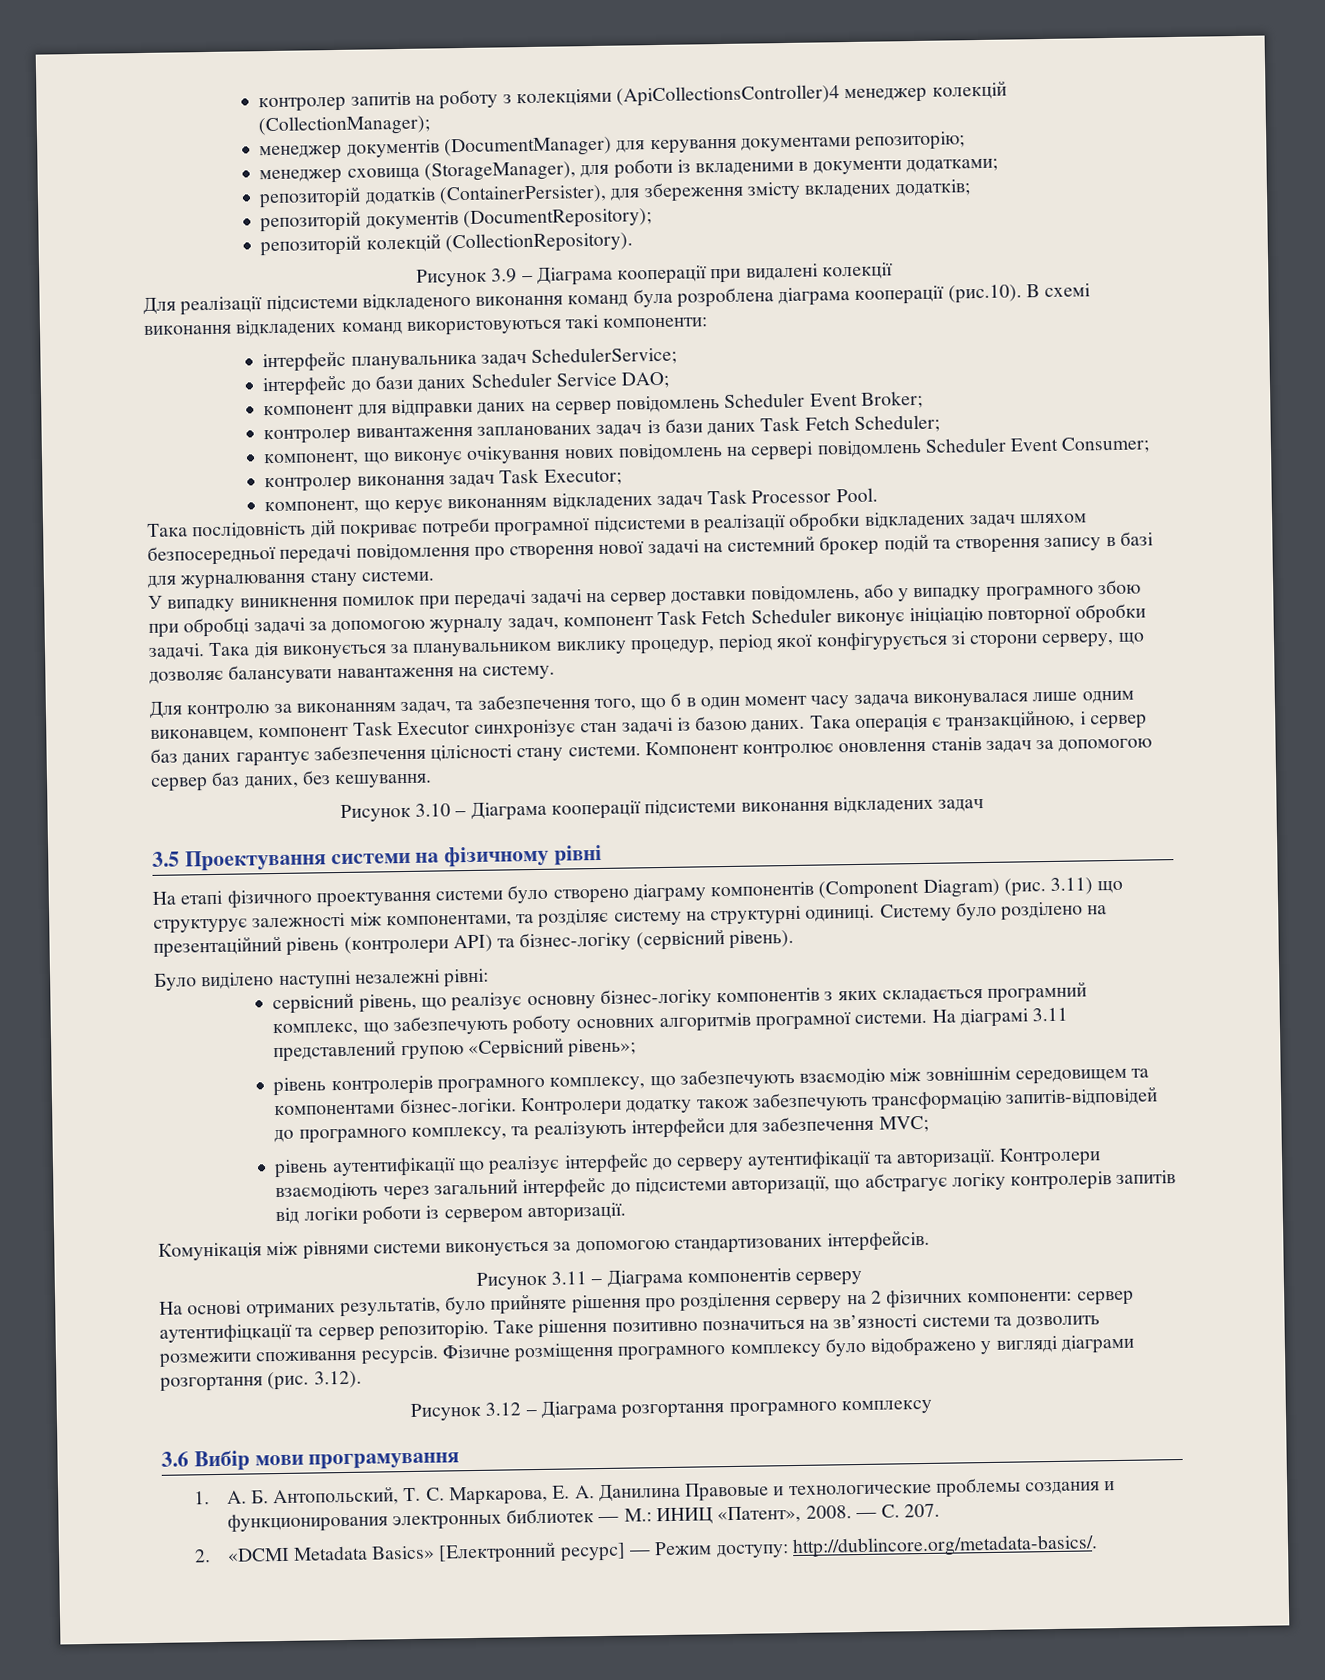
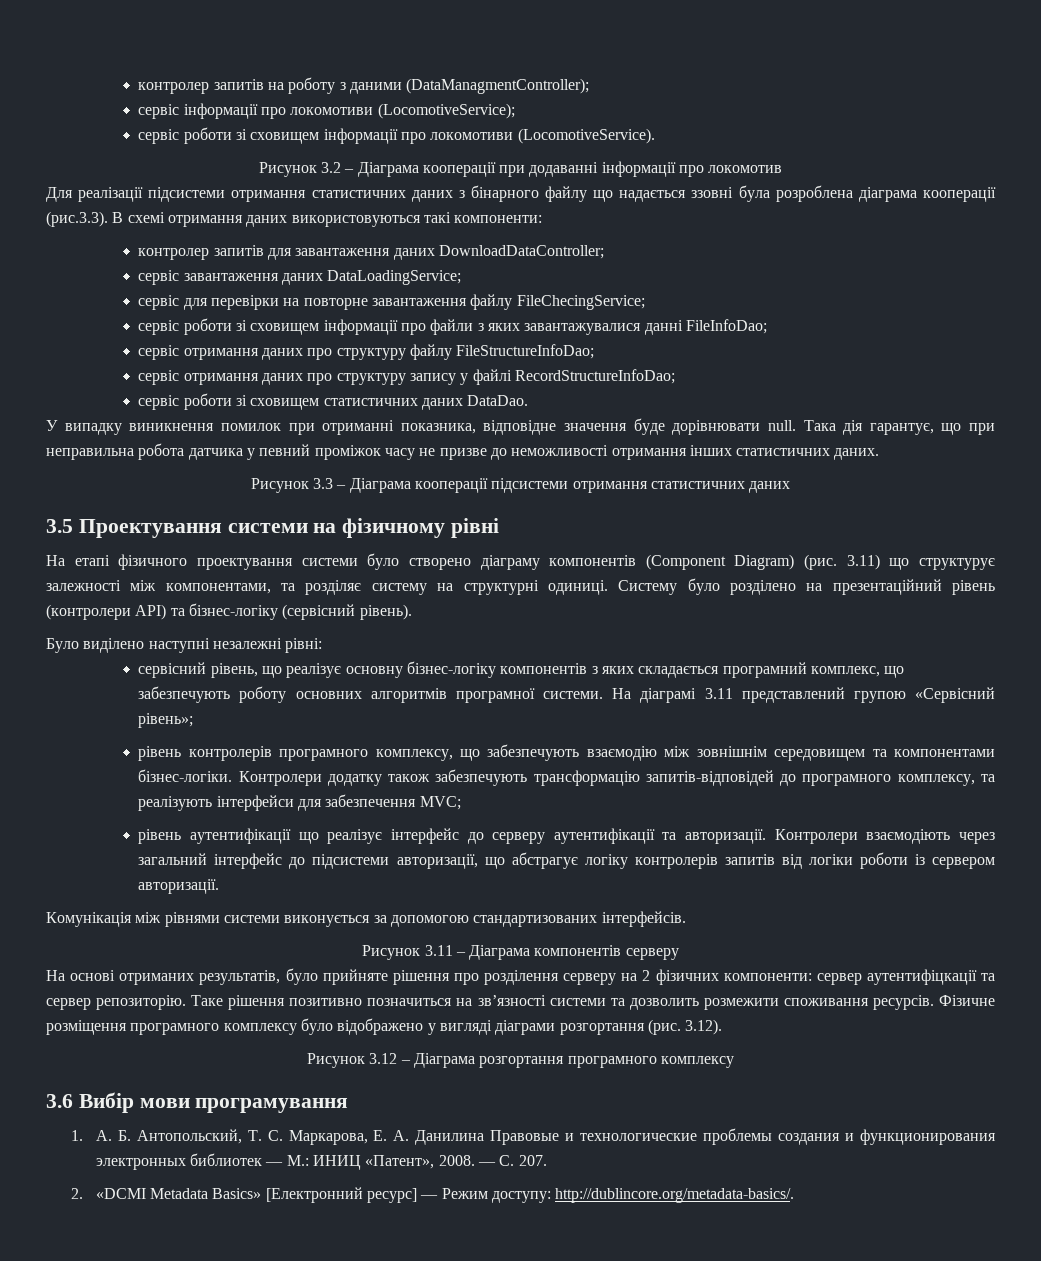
- контролер запитів на роботу з колекціями (ApiCollectionsController)4 менеджер колекцій (CollectionManager);
- менеджер документів (DocumentManager) для керування документами репозиторію;
- менеджер сховища (StorageManager), для роботи із вкладеними в документи додатками;
- репозиторій додатків (ContainerPersister), для збереження змісту вкладених додатків;
- репозиторій документів (DocumentRepository);
- репозиторій колекцій (CollectionRepository).
- Рисунок 3.9 – Діаграма кооперації при видалені колекції
+ контролер запитів на роботу з даними (DataManagmentController);
+ сервіс інформації про локомотиви (LocomotiveService);
+ сервіс роботи зі сховищем інформації про локомотиви (LocomotiveService).
+ Рисунок 3.2 – Діаграма кооперації при додаванні інформації про локомотив
- Для реалізації підсистеми відкладеного виконання команд була розроблена діаграма кооперації (рис.10). В схемі виконання відкладених команд використовуються такі компоненти:
+ Для реалізації підсистеми отримання статистичних даних з бінарного файлу що надається ззовні була розроблена діаграма кооперації (рис.3.3). В схемі отримання даних використовуються такі компоненти:
- інтерфейс планувальника задач SchedulerService;
- інтерфейс до бази даних Scheduler Service DAO;
- компонент для відправки даних на сервер повідомлень Scheduler Event Broker;
- контролер вивантаження запланованих задач із бази даних Task Fetch Scheduler;
- компонент, що виконує очікування нових повідомлень на сервері повідомлень Scheduler Event Consumer;
- контролер виконання задач Task Executor;
- компонент, що керує виконанням відкладених задач Task Processor Pool.
- Така послідовність дій покриває потреби програмної підсистеми в реалізації обробки відкладених задач шляхом безпосередньої передачі повідомлення про створення нової задачі на системний брокер подій та створення запису в базі для журналювання стану системи.
+ контролер запитів для завантаження даних DownloadDataController;
+ сервіс завантаження даних DataLoadingService;
+ сервіс для перевірки на повторне завантаження файлу FileChecingService;
+ сервіс роботи зі сховищем інформації про файли з яких завантажувалися данні FileInfoDao;
+ сервіс отримання даних про структуру файлу FileStructureInfoDao;
+ сервіс отримання даних про структуру запису у файлі RecordStructureInfoDao;
+ сервіс роботи зі сховищем статистичних даних DataDao.
- У випадку виникнення помилок при передачі задачі на сервер доставки повідомлень, або у випадку програмного збою при обробці задачі за допомогою журналу задач, компонент Task Fetch Scheduler виконує ініціацію повторної обробки задачі. Така дія виконується за планувальником виклику процедур, період якої конфігурується зі сторони серверу, що дозволяє балансувати навантаження на систему.
- Для контролю за виконанням задач, та забезпечення того, що б в один момент часу задача виконувалася лише одним виконавцем, компонент Task Executor синхронізує стан задачі із базою даних. Така операція є транзакційною, і сервер баз даних гарантує забезпечення цілісності стану системи. Компонент контролює оновлення станів задач за допомогою сервер баз даних, без кешування.
- Рисунок 3.10 – Діаграма кооперації підсистеми виконання відкладених задач
+ У випадку виникнення помилок при отриманні показника, відповідне значення буде дорівнювати null. Така дія гарантує, що при неправильна робота датчика у певний проміжок часу не призве до неможливості отримання інших статистичних даних.
+ Рисунок 3.3 – Діаграма кооперації підсистеми отримання статистичних даних

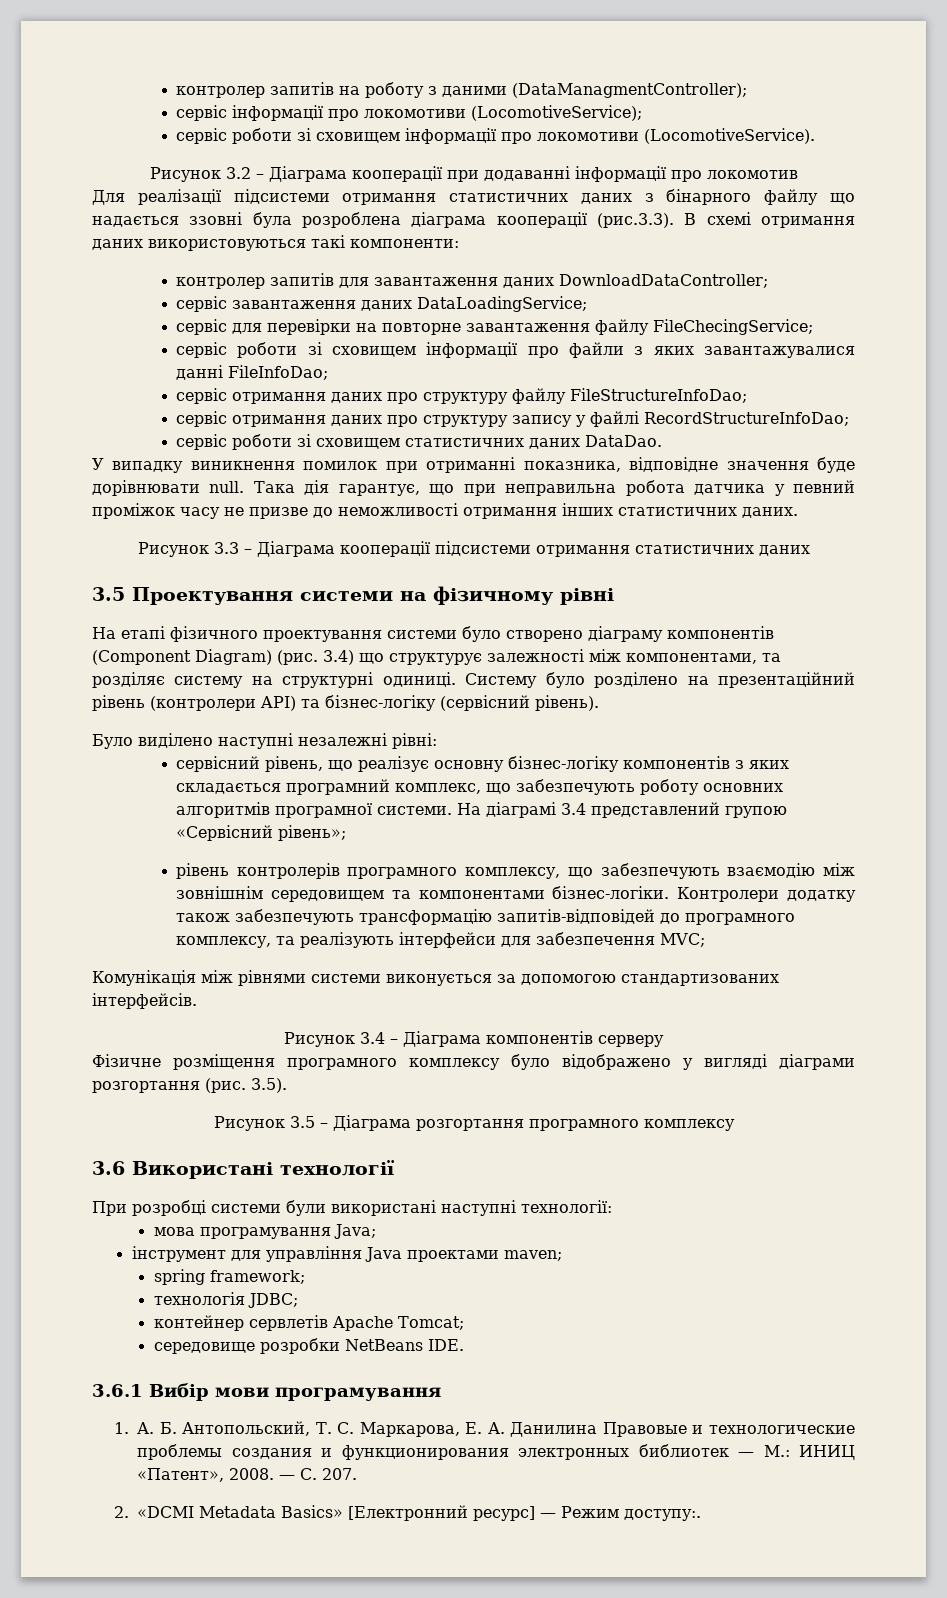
- 3.11) що структурує залежності між компонентами, та розділяє систему на структурні одиниці.
+ 3.4) що структурує залежності між компонентами, та розділяє систему на структурні одиниці.
- На діаграмі 3.11 представлений групою «Сервісний рівень»;
+ На діаграмі 3.4 представлений групою «Сервісний рівень»;
- рівень аутентифікації що реалізує інтерфейс до серверу аутентифікації та авторизації. Контролери взаємодіють через загальний інтерфейс до підсистеми авторизації, що абстрагує логіку контролерів запитів від логіки роботи із сервером авторизації.
- Рисунок 3.11 – Діаграма компонентів серверу
+ Рисунок 3.4 – Діаграма компонентів серверу
- На основі отриманих результатів, було прийняте рішення про розділення серверу на 2 фізичних компоненти: сервер аутентифіцкації та сервер репозиторію. Таке рішення позитивно позначиться на зв’язності системи та дозволить розмежити споживання ресурсів.
- 3.12).
- Рисунок 3.12 – Діаграма розгортання програмного комплексу
+ 3.5).
+ Рисунок 3.5 – Діаграма розгортання програмного комплексу
- 3.6 Вибір мови програмування
+ 3.6 Використані технології
+ При розробці системи були використані наступні технології:
+ мова програмування Java;
+ інструмент для управління Java проектами maven;
+ spring framework;
+ технологія JDBC;
+ контейнер сервлетів Apache Tomcat;
+ середовище розробки NetBeans IDE.
+ 3.6.1 Вибір мови програмування
- 2. «DCMI Metadata Basics» [Електронний ресурс] — Режим доступу: http://dublincore.org/metadata-basics/.
+ 2. «DCMI Metadata Basics» [Електронний ресурс] — Режим доступу:.

